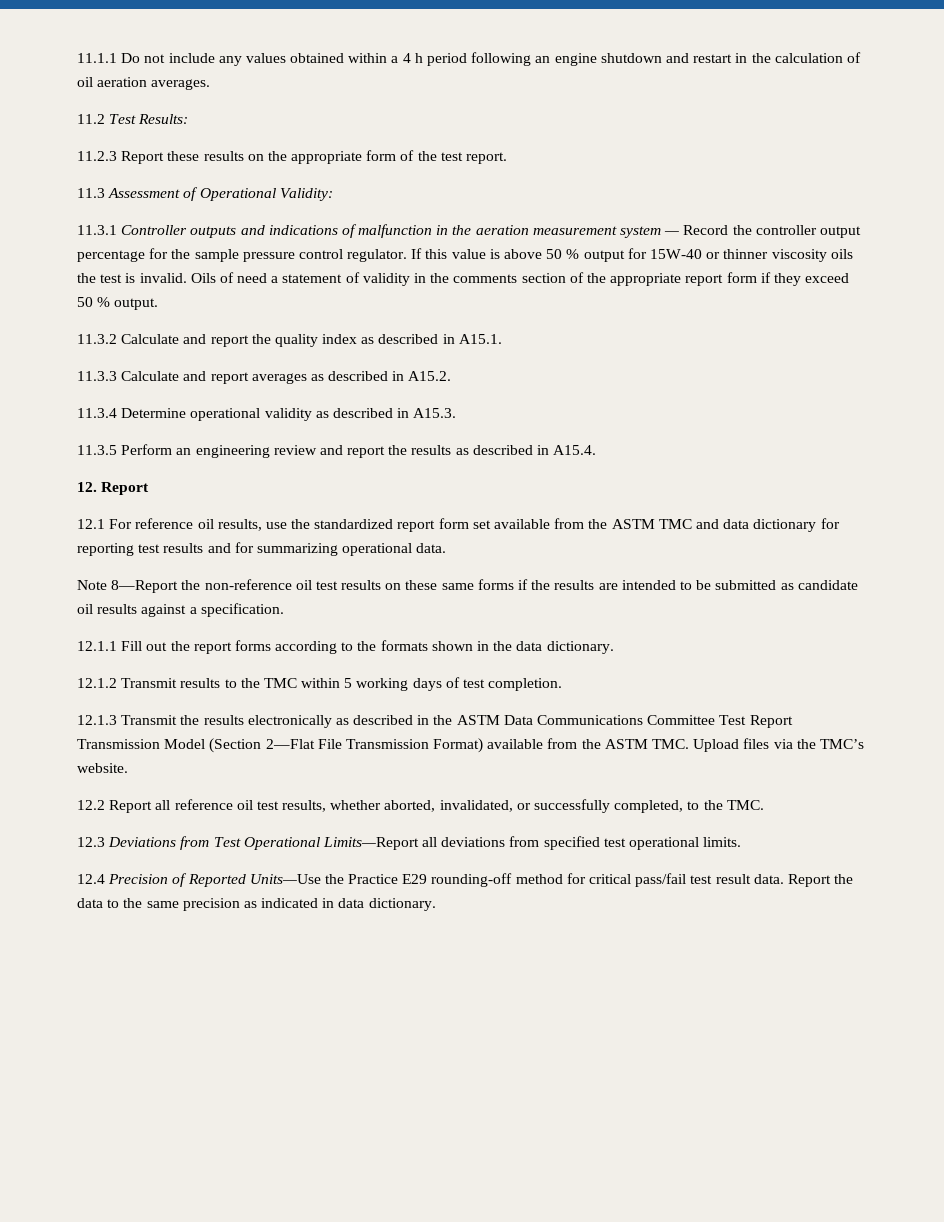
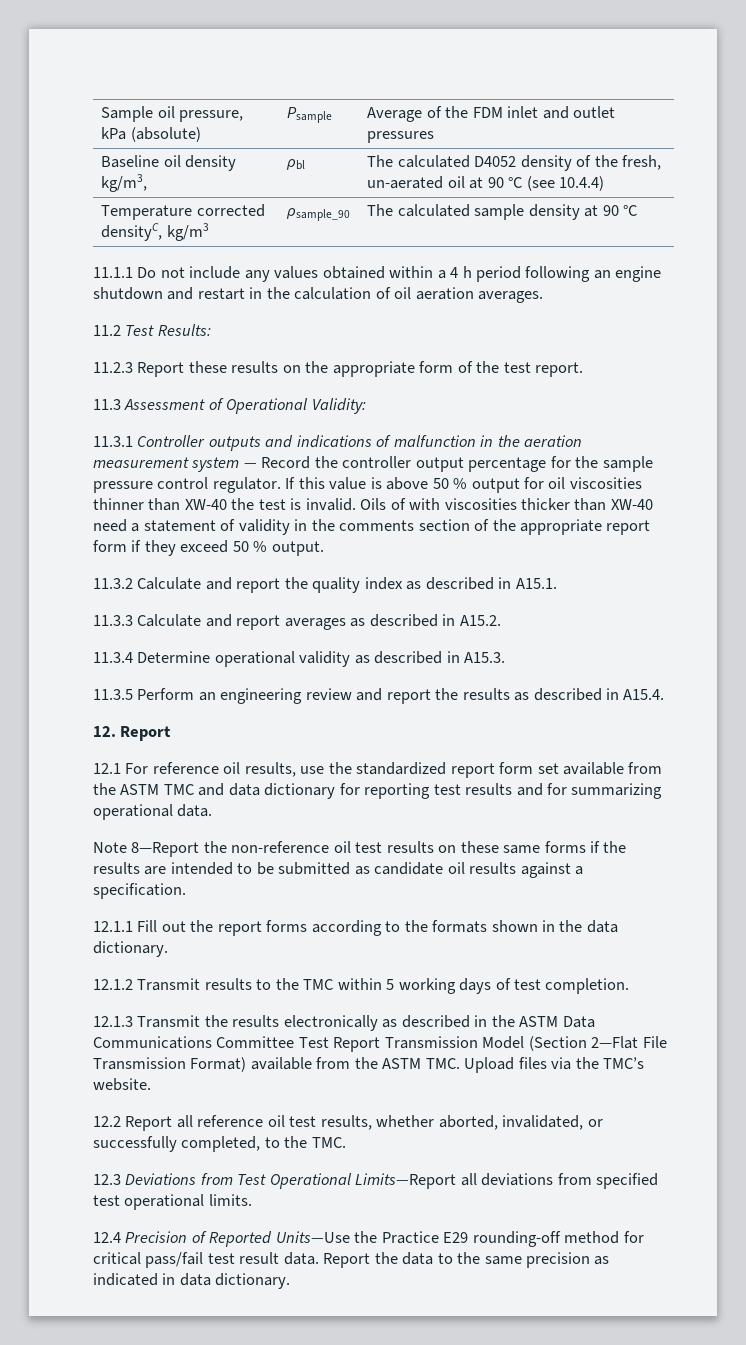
+ Sample oil pressure, kPa (absolute) | Psample | Average of the FDM inlet and outlet pressures
+ Baseline oil density kg/m3, | ρbl | The calculated D4052 density of the fresh, un-aerated oil at 90 °C (see 10.4.4)
+ Temperature corrected densityC, kg/m3 | ρsample_90 | The calculated sample density at 90 °C
- If this value is above 50 % output for 15W-40 or thinner viscosity oils the test is invalid.
+ If this value is above 50 % output for oil viscosities thinner than XW-40 the test is invalid.
- Oils of need a statement of validity in the comments section of the appropriate report form if they exceed 50 % output.
+ Oils of with viscosities thicker than XW-40 need a statement of validity in the comments section of the appropriate report form if they exceed 50 % output.

